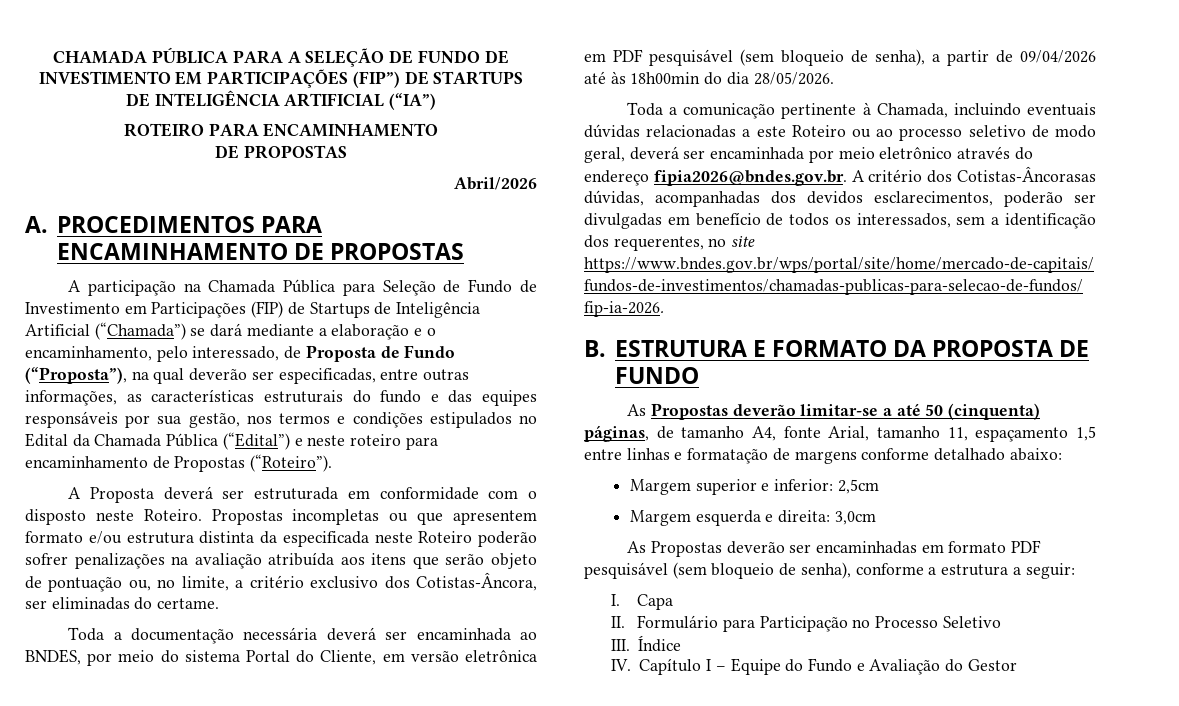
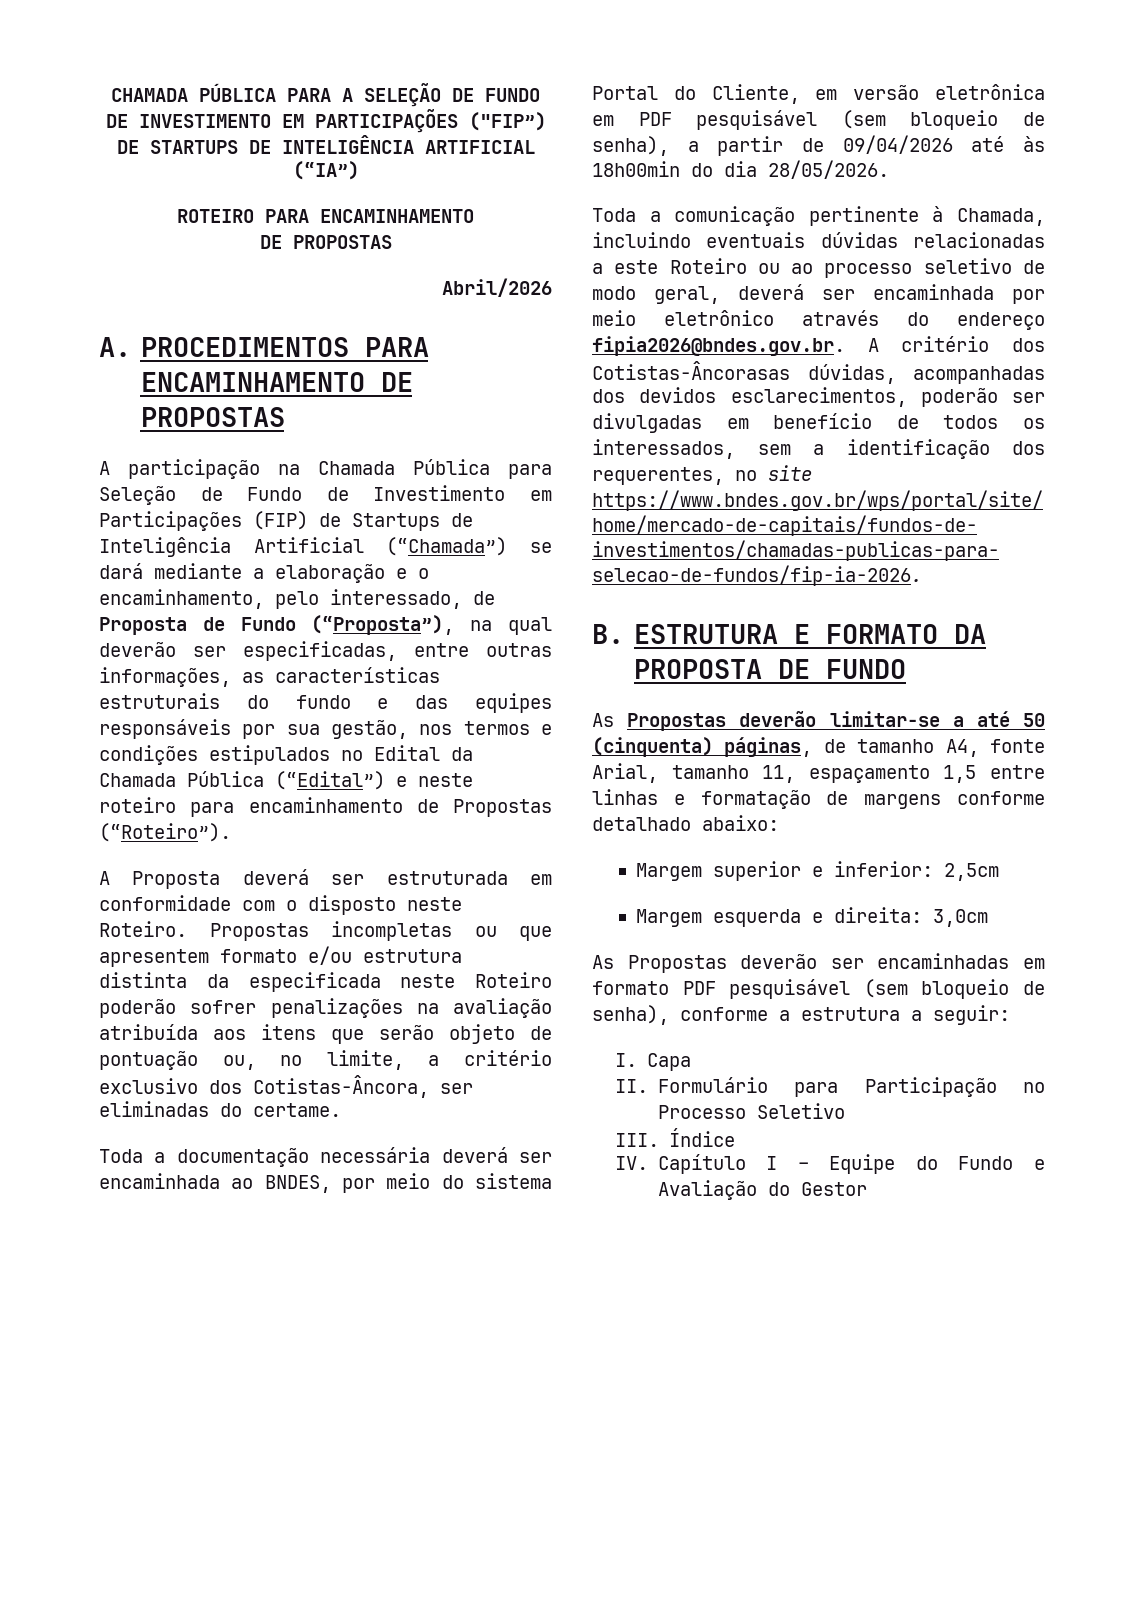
- CHAMADA PÚBLICA PARA A SELEÇÃO DE FUNDO DE INVESTIMENTO EM PARTICIPAÇÕES (FIP”) DE STARTUPS DE INTELIGÊNCIA ARTIFICIAL (“IA”)
+ CHAMADA PÚBLICA PARA A SELEÇÃO DE FUNDO DE INVESTIMENTO EM PARTICIPAÇÕES ("FIP”) DE STARTUPS DE INTELIGÊNCIA ARTIFICIAL (“IA”)

